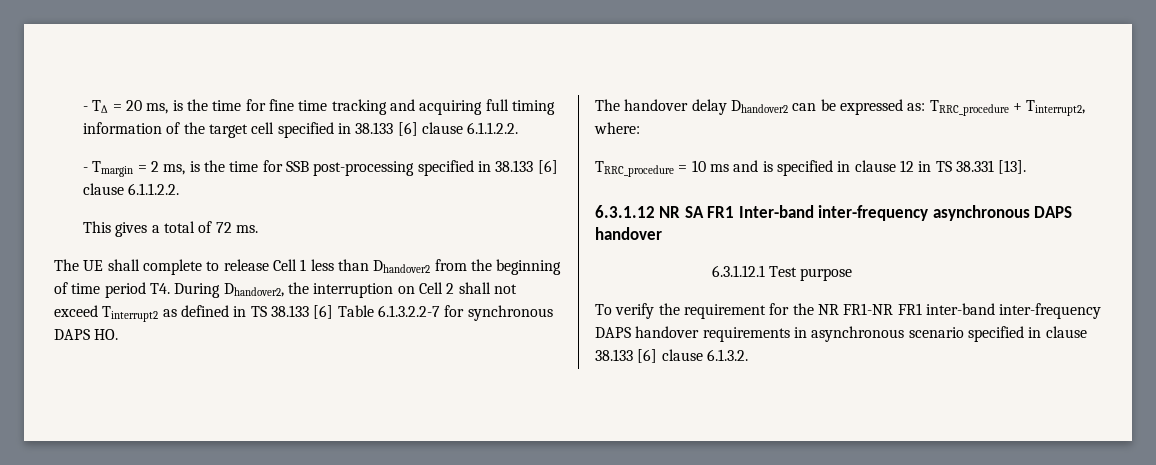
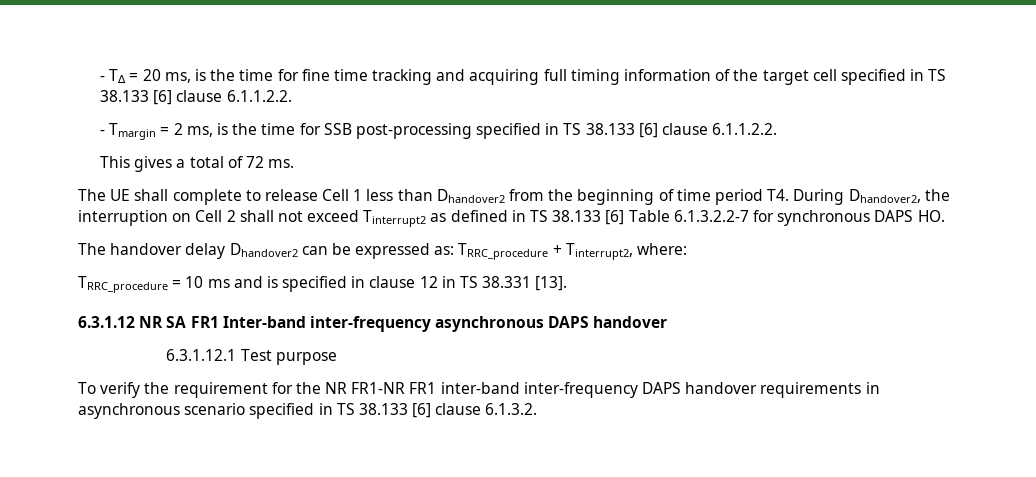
- - T∆ = 20 ms, is the time for fine time tracking and acquiring full timing information of the target cell specified in 38.133 [6] clause 6.1.1.2.2.
+ - T∆ = 20 ms, is the time for fine time tracking and acquiring full timing information of the target cell specified in TS 38.133 [6] clause 6.1.1.2.2.
- - Tmargin = 2 ms, is the time for SSB post-processing specified in 38.133 [6] clause 6.1.1.2.2.
+ - Tmargin = 2 ms, is the time for SSB post-processing specified in TS 38.133 [6] clause 6.1.1.2.2.
- To verify the requirement for the NR FR1-NR FR1 inter-band inter-frequency DAPS handover requirements in asynchronous scenario specified in clause 38.133 [6] clause 6.1.3.2.
+ To verify the requirement for the NR FR1-NR FR1 inter-band inter-frequency DAPS handover requirements in asynchronous scenario specified in TS 38.133 [6] clause 6.1.3.2.

